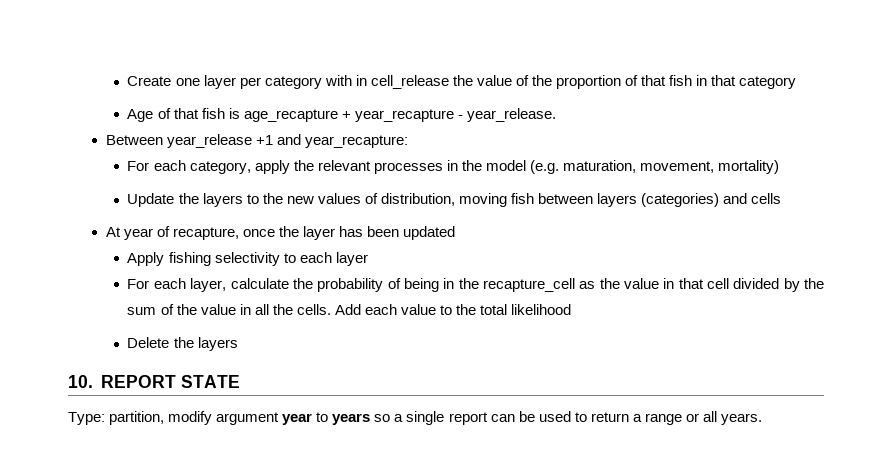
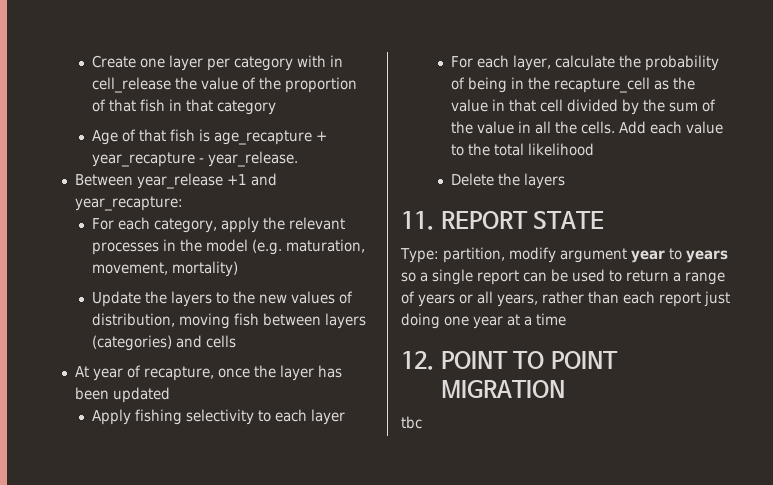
- 10. REPORT STATE
+ 11. REPORT STATE
- Type: partition, modify argument year to years so a single report can be used to return a range or all years.
+ Type: partition, modify argument year to years so a single report can be used to return a range of years or all years, rather than each report just doing one year at a time
+ 12. POINT TO POINT MIGRATION
+ tbc

